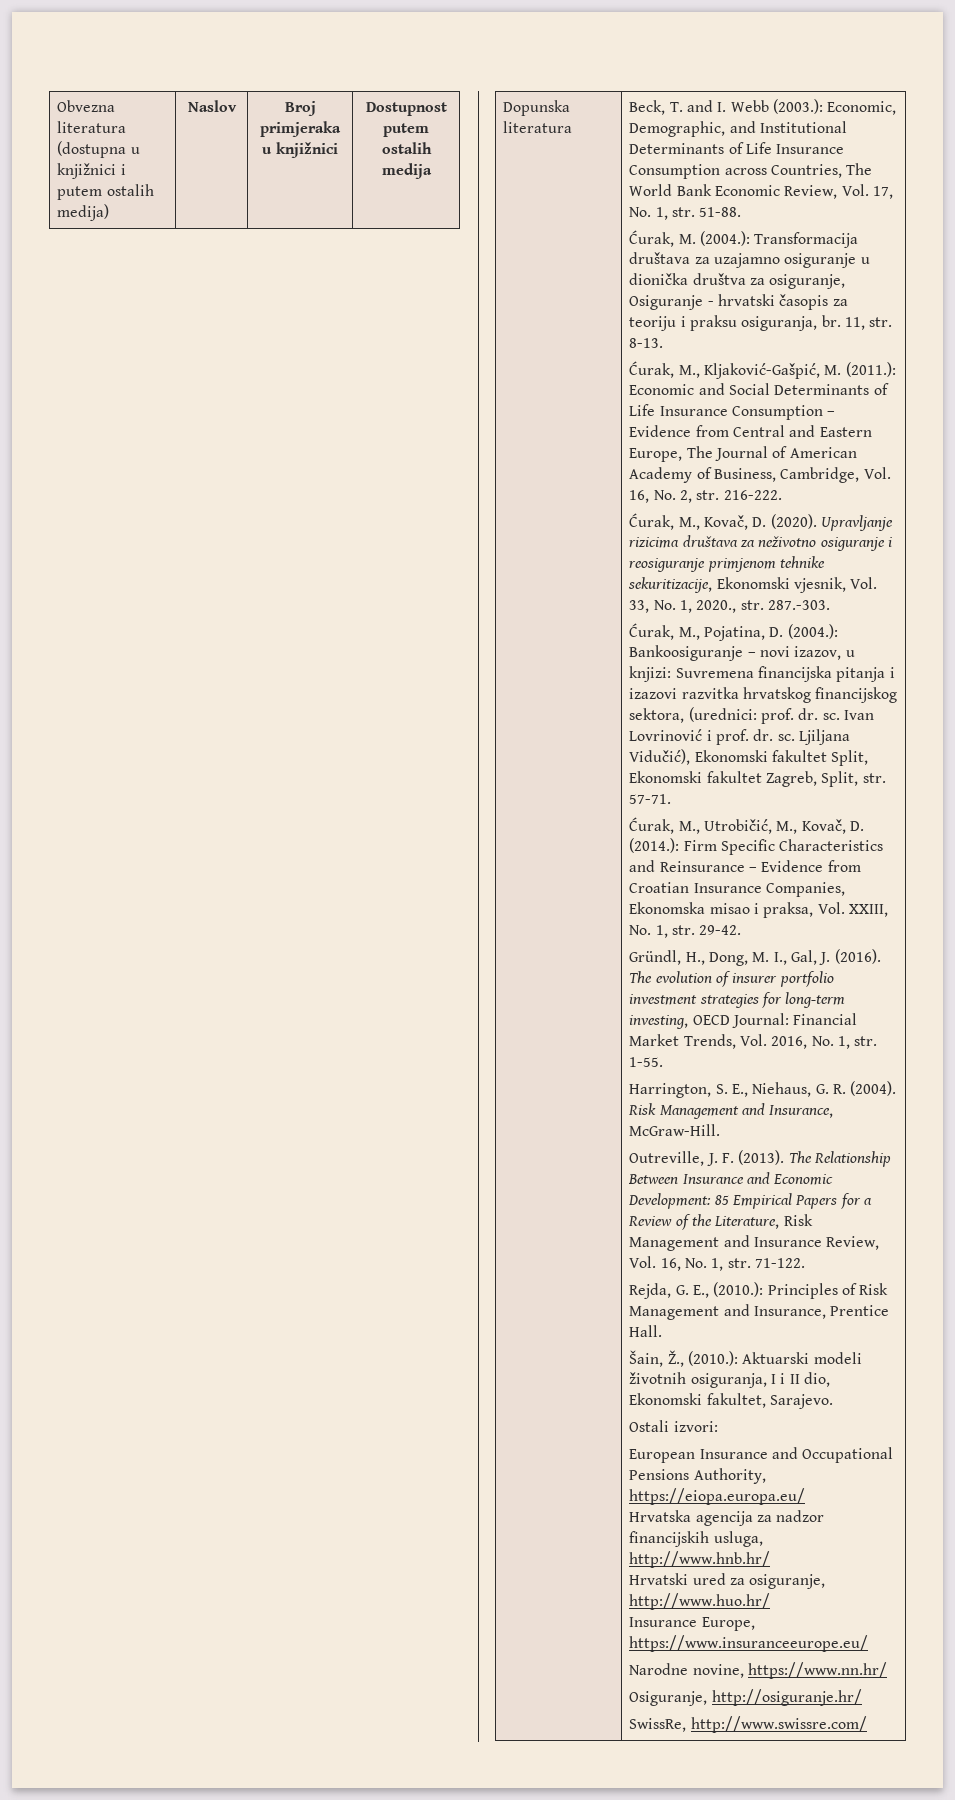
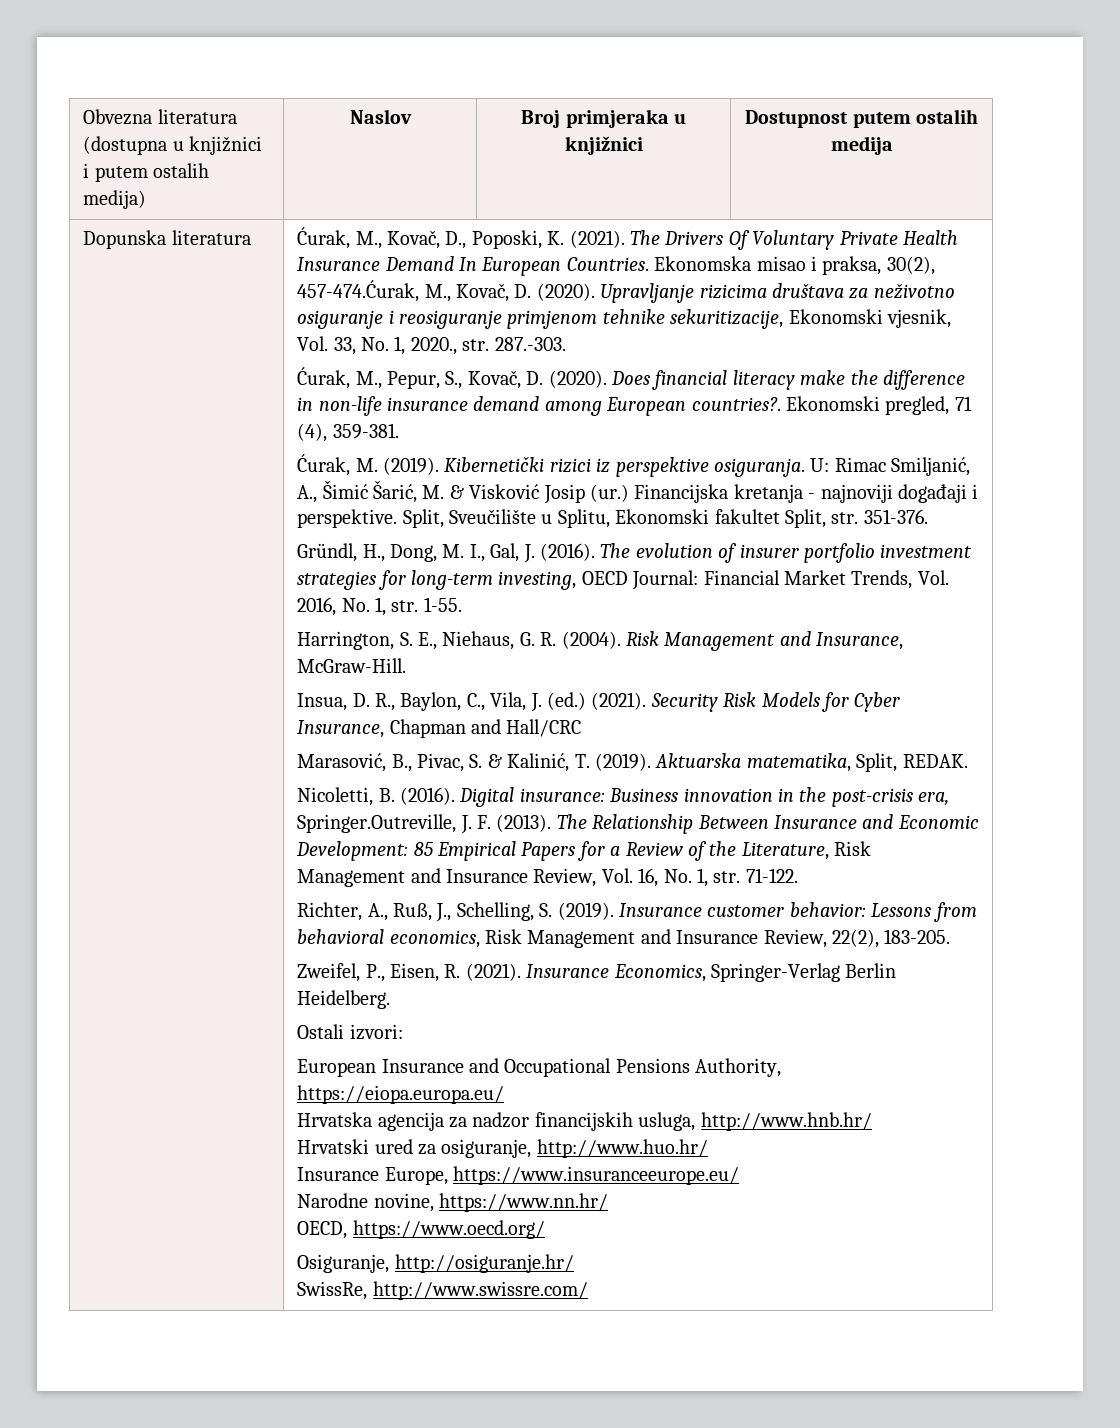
- Beck, T. and I. Webb (2003.): Economic, Demographic, and Institutional Determinants of Life Insurance Consumption across Countries, The World Bank Economic Review, Vol. 17, No. 1, str. 51-88.
- Ćurak, M. (2004.): Transformacija društava za uzajamno osiguranje u dionička društva za osiguranje, Osiguranje - hrvatski časopis za teoriju i praksu osiguranja, br. 11, str. 8-13.
- Ćurak, M., Kljaković-Gašpić, M. (2011.): Economic and Social Determinants of Life Insurance Consumption – Evidence from Central and Eastern Europe, The Journal of American Academy of Business, Cambridge, Vol. 16, No. 2, str. 216-222.
- Ćurak, M., Kovač, D. (2020).
+ Ćurak, M., Kovač, D., Poposki, K. (2021). The Drivers Of Voluntary Private Health Insurance Demand In European Countries. Ekonomska misao i praksa, 30(2), 457-474.Ćurak, M., Kovač, D. (2020).
- Ćurak, M., Pojatina, D. (2004.): Bankoosiguranje – novi izazov, u knjizi: Suvremena financijska pitanja i izazovi razvitka hrvatskog financijskog sektora, (urednici: prof. dr. sc. Ivan Lovrinović i prof. dr. sc. Ljiljana Vidučić), Ekonomski fakultet Split, Ekonomski fakultet Zagreb, Split, str. 57-71.
- Ćurak, M., Utrobičić, M., Kovač, D. (2014.): Firm Specific Characteristics and Reinsurance – Evidence from Croatian Insurance Companies, Ekonomska misao i praksa, Vol. XXIII, No. 1, str. 29-42.
+ Ćurak, M., Pepur, S., Kovač, D. (2020). Does financial literacy make the difference in non-life insurance demand among European countries?. Ekonomski pregled, 71 (4), 359-381.
+ Ćurak, M. (2019). Kibernetički rizici iz perspektive osiguranja. U: Rimac Smiljanić, A., Šimić Šarić, M. & Visković Josip (ur.) Financijska kretanja - najnoviji događaji i perspektive. Split, Sveučilište u Splitu, Ekonomski fakultet Split, str. 351-376.
- Outreville, J. F. (2013).
+ Insua, D. R., Baylon, C., Vila, J. (ed.) (2021). Security Risk Models for Cyber Insurance, Chapman and Hall/CRC
+ Marasović, B., Pivac, S. & Kalinić, T. (2019). Aktuarska matematika, Split, REDAK.
+ Nicoletti, B. (2016). Digital insurance: Business innovation in the post-crisis era, Springer.Outreville, J. F. (2013).
- Rejda, G. E., (2010.): Principles of Risk Management and Insurance, Prentice Hall.
- Šain, Ž., (2010.): Aktuarski modeli životnih osiguranja, I i II dio, Ekonomski fakultet, Sarajevo.
+ Richter, A., Ruß, J., Schelling, S. (2019). Insurance customer behavior: Lessons from behavioral economics, Risk Management and Insurance Review, 22(2), 183-205.
+ Zweifel, P., Eisen, R. (2021). Insurance Economics, Springer-Verlag Berlin Heidelberg.
+ OECD, https://www.oecd.org/

